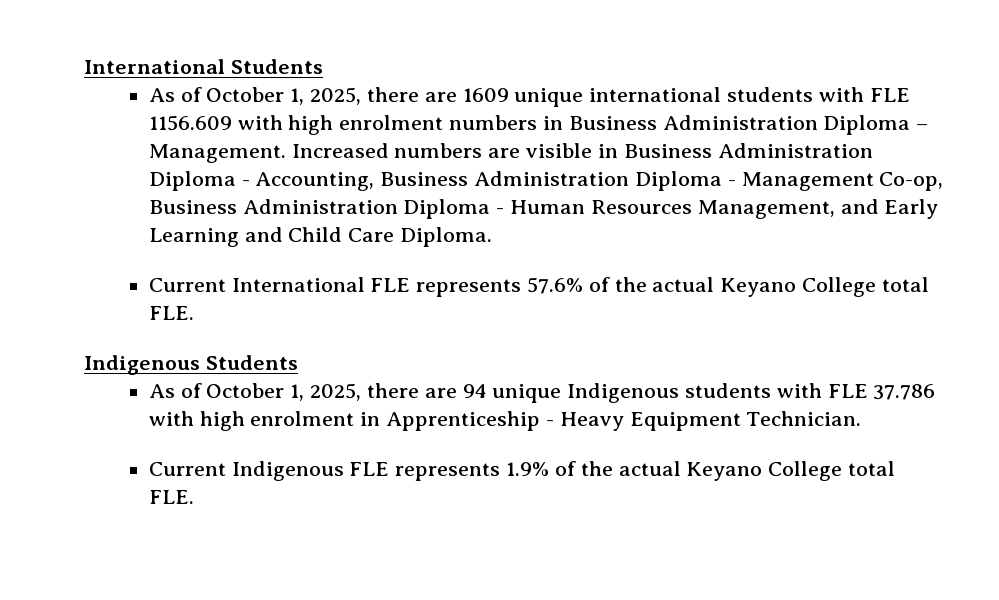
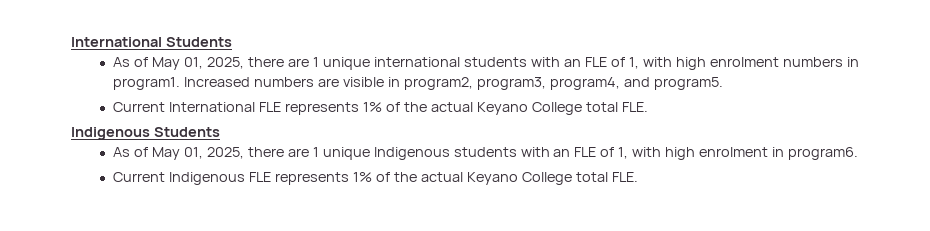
- As of October 1, 2025, there are 1609 unique international students with FLE 1156.609 with high enrolment numbers in Business Administration Diploma – Management.
+ As of May 01, 2025, there are 1 unique international students with an FLE of 1, with high enrolment numbers in program1.
- Increased numbers are visible in Business Administration Diploma - Accounting, Business Administration Diploma - Management Co-op, Business Administration Diploma - Human Resources Management, and Early Learning and Child Care Diploma.
+ Increased numbers are visible in program2, program3, program4, and program5.
- Current International FLE represents 57.6% of the actual Keyano College total FLE.
+ Current International FLE represents 1% of the actual Keyano College total FLE.
- As of October 1, 2025, there are 94 unique Indigenous students with FLE 37.786 with high enrolment in Apprenticeship - Heavy Equipment Technician.
+ As of May 01, 2025, there are 1 unique Indigenous students with an FLE of 1, with high enrolment in program6.
- Current Indigenous FLE represents 1.9% of the actual Keyano College total FLE.
+ Current Indigenous FLE represents 1% of the actual Keyano College total FLE.

